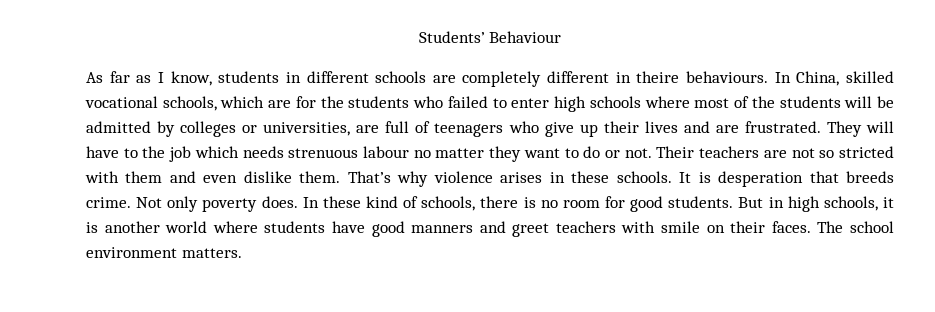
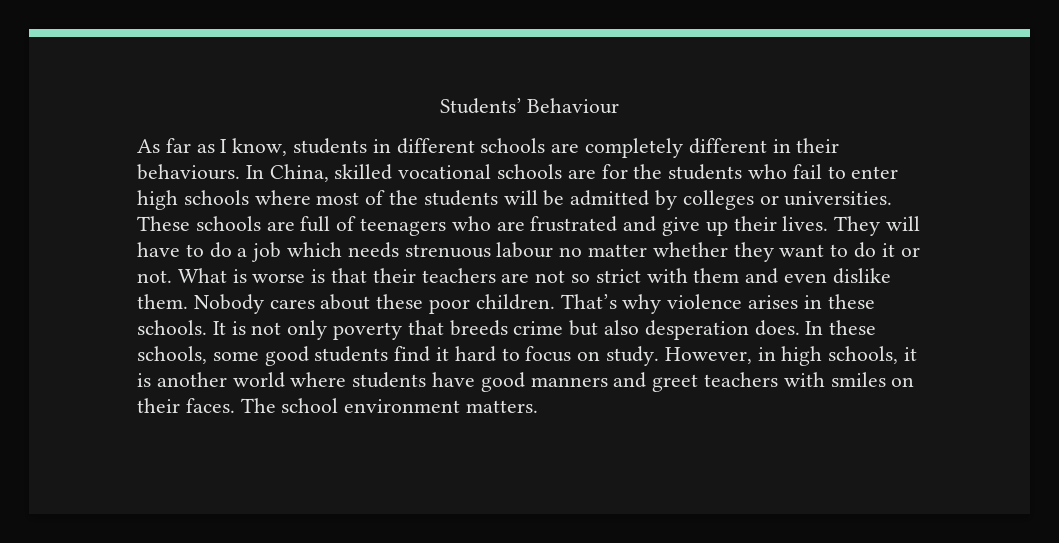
- As far as I know, students in different schools are completely different in theire behaviours.
+ As far as I know, students in different schools are completely different in their behaviours.
- In China, skilled vocational schools, which are for the students who failed to enter high schools where most of the students will be admitted by colleges or universities, are full of teenagers who give up their lives and are frustrated.
+ In China, skilled vocational schools are for the students who fail to enter high schools where most of the students will be admitted by colleges or universities. These schools are full of teenagers who are frustrated and give up their lives.
- They will have to the job which needs strenuous labour no matter they want to do or not.
+ They will have to do a job which needs strenuous labour no matter whether they want to do it or not.
- Their teachers are not so stricted with them and even dislike them.
+ What is worse is that their teachers are not so strict with them and even dislike them.
+ Nobody cares about these poor children.
- It is desperation that breeds crime. Not only poverty does. In these kind of schools, there is no room for good students. But in high schools, it is another world where students have good manners and greet teachers with smile on their faces.
+ It is not only poverty that breeds crime but also desperation does. In these schools, some good students find it hard to focus on study. However, in high schools, it is another world where students have good manners and greet teachers with smiles on their faces.

